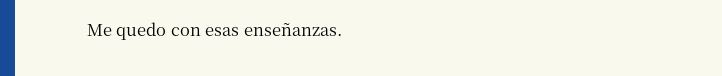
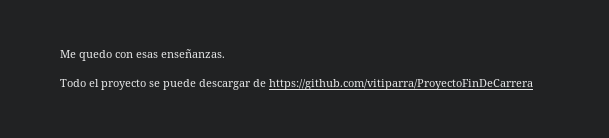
+ Todo el proyecto se puede descargar de https://github.com/vitiparra/ProyectoFinDeCarrera

